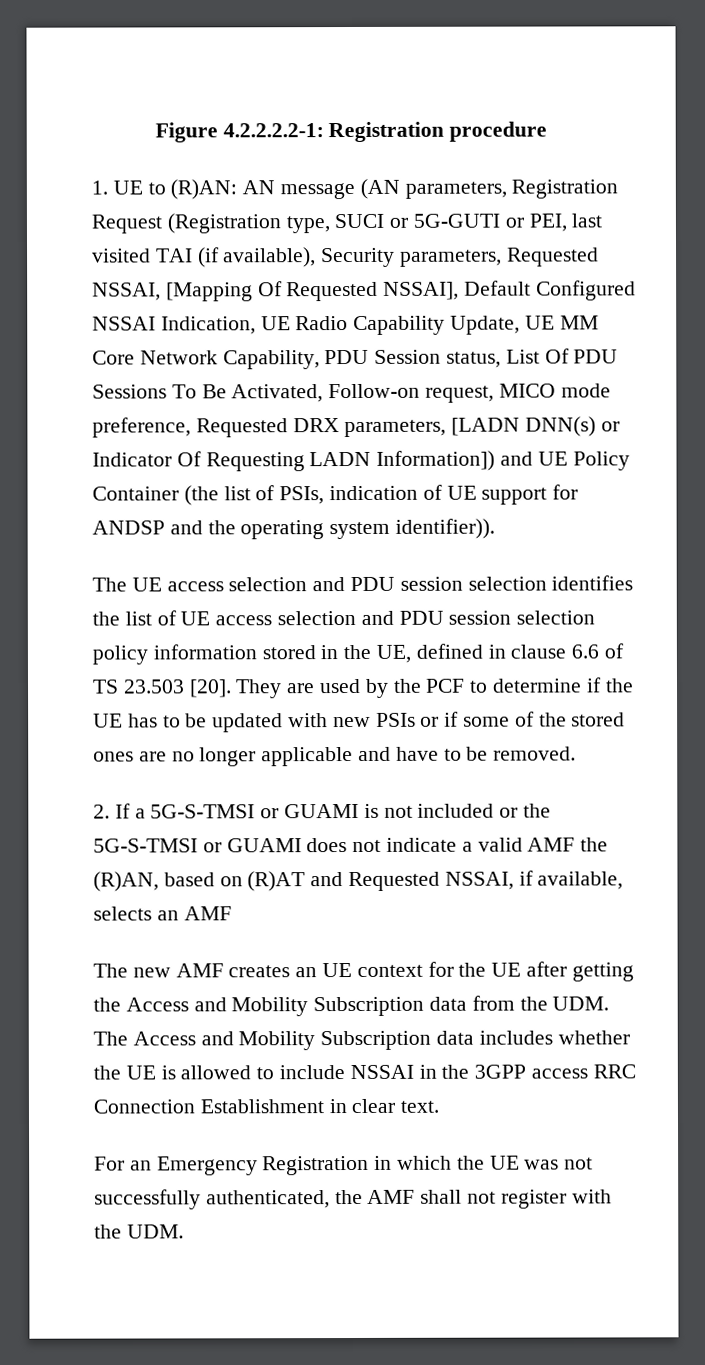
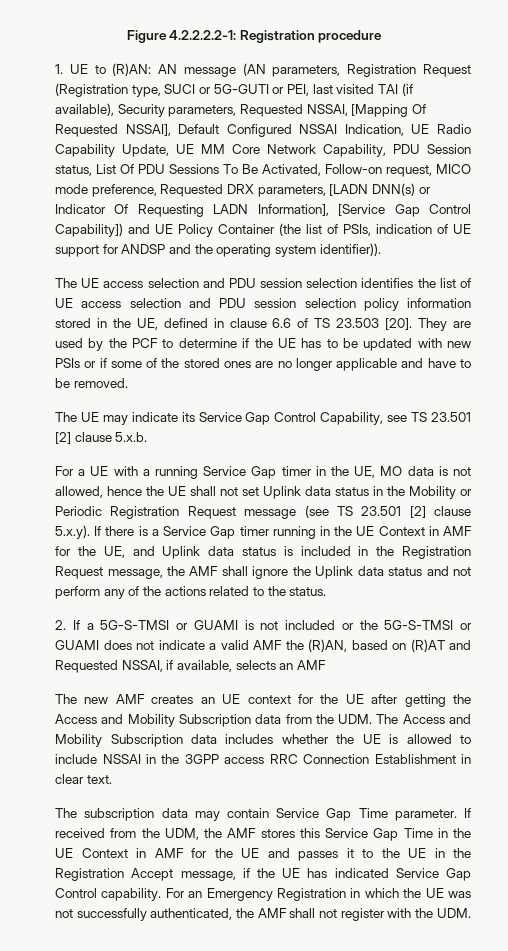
- AN message (AN parameters, Registration Request (Registration type, SUCI or 5G-GUTI or PEI, last visited TAI (if available), Security parameters, Requested NSSAI, [Mapping Of Requested NSSAI], Default Configured NSSAI Indication, UE Radio Capability Update, UE MM Core Network Capability, PDU Session status, List Of PDU Sessions To Be Activated, Follow-on request, MICO mode preference, Requested DRX parameters, [LADN DNN(s) or Indicator Of Requesting LADN Information]) and UE Policy Container (the list of PSIs, indication of UE support for ANDSP and the operating system identifier)).
+ AN message (AN parameters, Registration Request (Registration type, SUCI or 5G-GUTI or PEI, last visited TAI (if available), Security parameters, Requested NSSAI, [Mapping Of Requested NSSAI], Default Configured NSSAI Indication, UE Radio Capability Update, UE MM Core Network Capability, PDU Session status, List Of PDU Sessions To Be Activated, Follow-on request, MICO mode preference, Requested DRX parameters, [LADN DNN(s) or Indicator Of Requesting LADN Information], [Service Gap Control Capability]) and UE Policy Container (the list of PSIs, indication of UE support for ANDSP and the operating system identifier)).
+ The UE may indicate its Service Gap Control Capability, see TS 23.501 [2] clause 5.x.b.
+ For a UE with a running Service Gap timer in the UE, MO data is not allowed, hence the UE shall not set Uplink data status in the Mobility or Periodic Registration Request message (see TS 23.501 [2] clause 5.x.y). If there is a Service Gap timer running in the UE Context in AMF for the UE, and Uplink data status is included in the Registration Request message, the AMF shall ignore the Uplink data status and not perform any of the actions related to the status.
+ The subscription data may contain Service Gap Time parameter. If received from the UDM, the AMF stores this Service Gap Time in the UE Context in AMF for the UE and passes it to the UE in the Registration Accept message, if the UE has indicated Service Gap Control capability.

